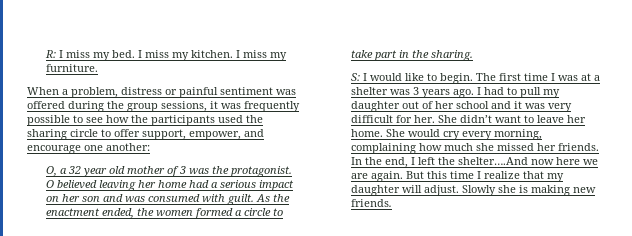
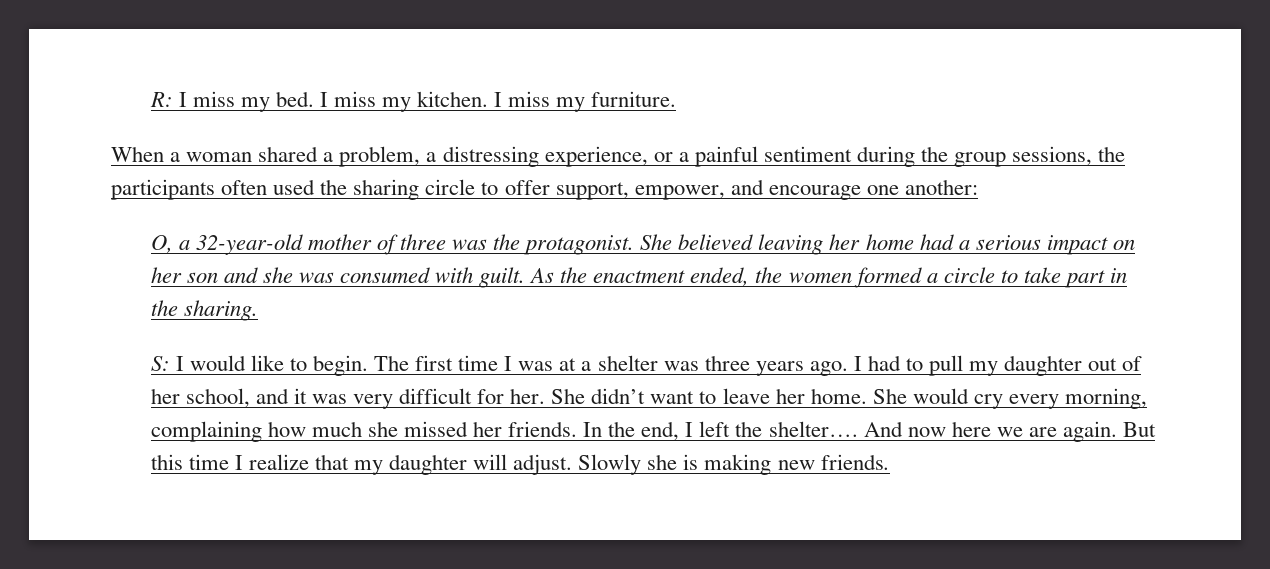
- When a problem, distress or painful sentiment was offered during the group sessions, it was frequently possible to see how the participants used the sharing circle to offer support, empower, and encourage one another:
+ When a woman shared a problem, a distressing experience, or a painful sentiment during the group sessions, the participants often used the sharing circle to offer support, empower, and encourage one another:
- O, a 32 year old mother of 3 was the protagonist.
+ O, a 32-year-old mother of three was the protagonist.
- O believed leaving her home had a serious impact on her son and was consumed with guilt.
+ She believed leaving her home had a serious impact on her son and she was consumed with guilt.
- The first time I was at a shelter was 3 years ago.
+ The first time I was at a shelter was three years ago.
- I had to pull my daughter out of her school and it was very difficult for her.
+ I had to pull my daughter out of her school, and it was very difficult for her.
- In the end, I left the shelter….And now here we are again.
+ In the end, I left the shelter…. And now here we are again.

